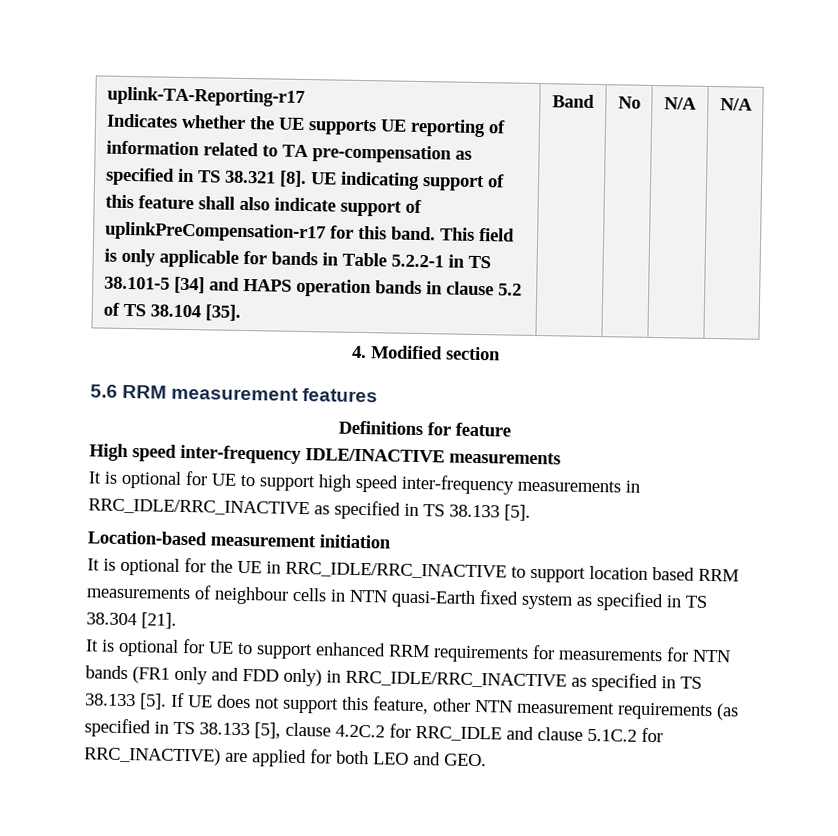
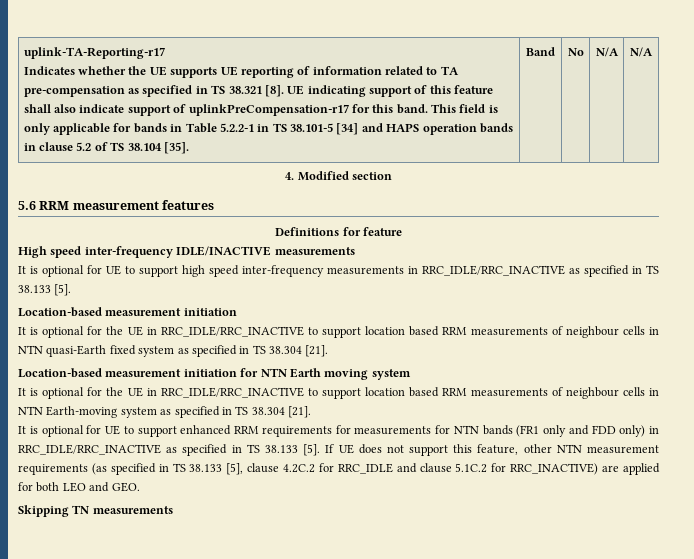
+ Location-based measurement initiation for NTN Earth moving system
+ It is optional for the UE in RRC_IDLE/RRC_INACTIVE to support location based RRM measurements of neighbour cells in NTN Earth-moving system as specified in TS 38.304 [21].
+ Skipping TN measurements

